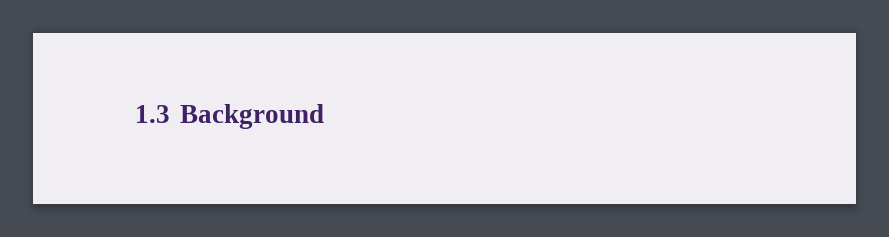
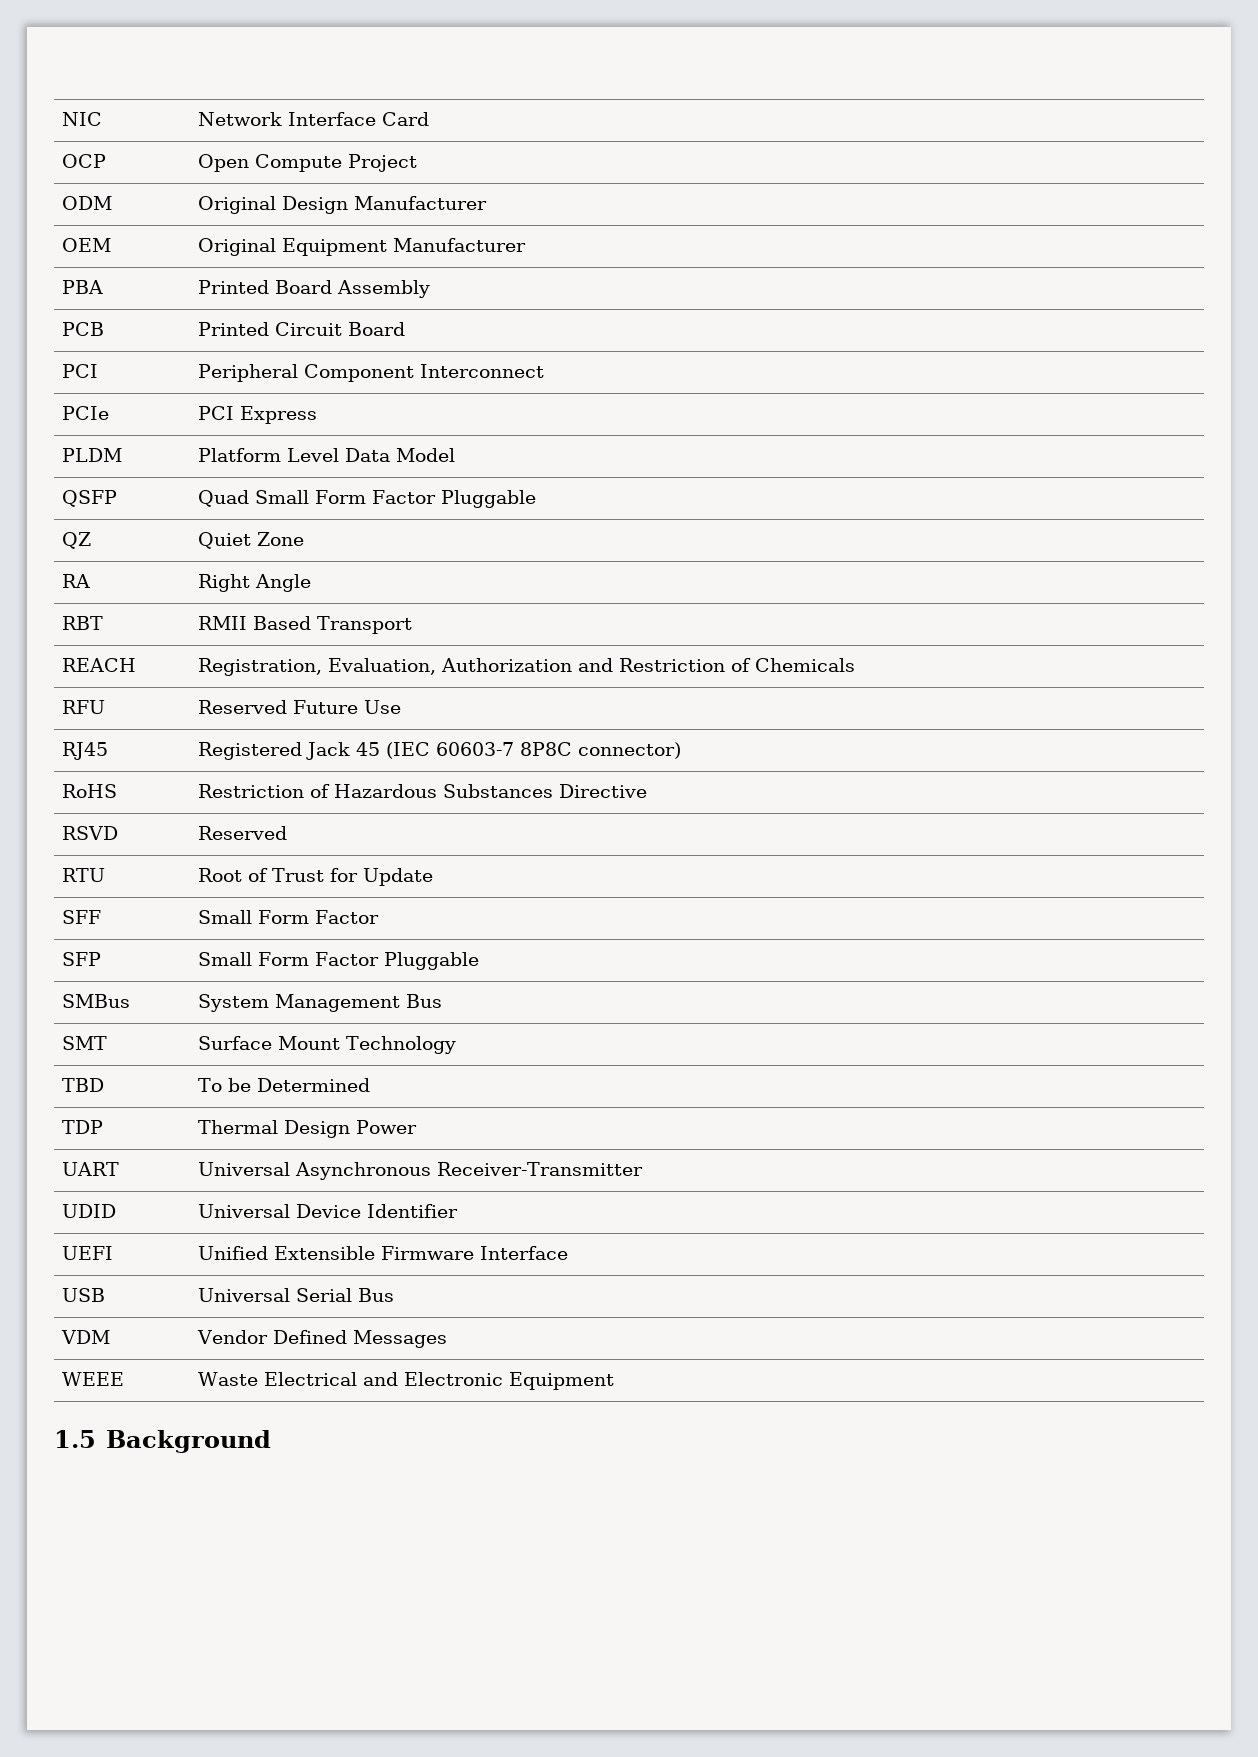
- 1.3 Background
+ NIC | Network Interface Card
+ OCP | Open Compute Project
+ ODM | Original Design Manufacturer
+ OEM | Original Equipment Manufacturer
+ PBA | Printed Board Assembly
+ PCB | Printed Circuit Board
+ PCI | Peripheral Component Interconnect
+ PCIe | PCI Express
+ PLDM | Platform Level Data Model
+ QSFP | Quad Small Form Factor Pluggable
+ QZ | Quiet Zone
+ RA | Right Angle
+ RBT | RMII Based Transport
+ REACH | Registration, Evaluation, Authorization and Restriction of Chemicals
+ RFU | Reserved Future Use
+ RJ45 | Registered Jack 45 (IEC 60603-7 8P8C connector)
+ RoHS | Restriction of Hazardous Substances Directive
+ RSVD | Reserved
+ RTU | Root of Trust for Update
+ SFF | Small Form Factor
+ SFP | Small Form Factor Pluggable
+ SMBus | System Management Bus
+ SMT | Surface Mount Technology
+ TBD | To be Determined
+ TDP | Thermal Design Power
+ UART | Universal Asynchronous Receiver-Transmitter
+ UDID | Universal Device Identifier
+ UEFI | Unified Extensible Firmware Interface
+ USB | Universal Serial Bus
+ VDM | Vendor Defined Messages
+ WEEE | Waste Electrical and Electronic Equipment
+ 1.5 Background

